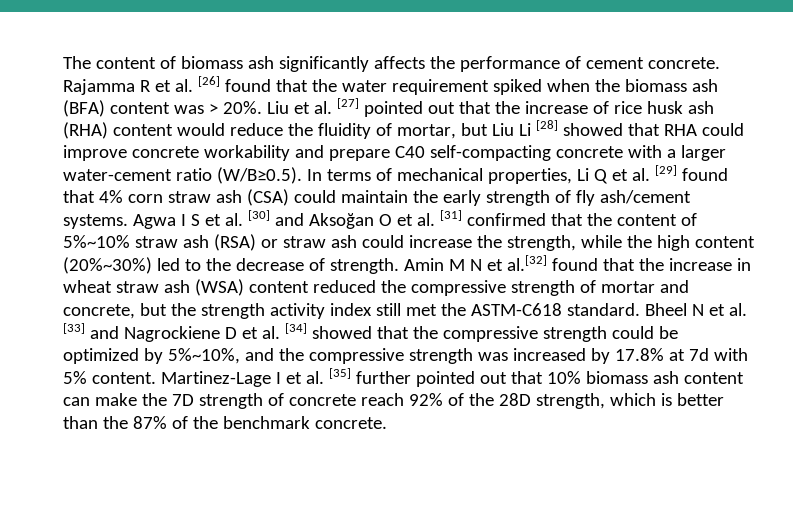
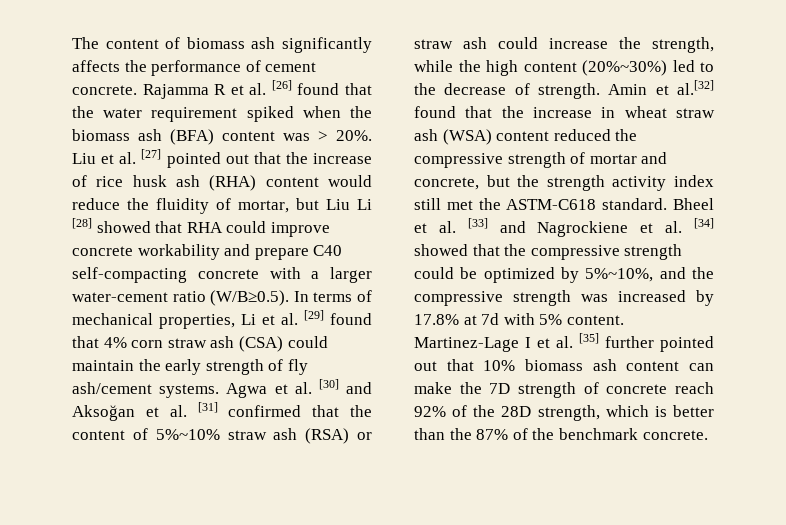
- Liu et al. [27] pointed out that the increase of rice husk ash (RHA) content would reduce the fluidity of mortar, but Liu Li [28] showed that RHA could improve concrete workability and prepare C40 self-compacting concrete with a larger water-cement ratio (W/B≥0.5). In terms of mechanical properties, Li Q et al. [29] found that 4% corn straw ash (CSA) could maintain the early strength of fly ash/cement systems.
+ Liu et al. [27] pointed out that the increase of rice husk ash (RHA) content would reduce the fluidity of mortar, but Liu Li [28] showed that RHA could improve concrete workability and prepare C40 self-compacting concrete with a larger water-cement ratio (W/B≥0.5). In terms of mechanical properties, Li et al. [29] found that 4% corn straw ash (CSA) could maintain the early strength of fly ash/cement systems.
- Agwa I S et al. [30] and Aksoğan O et al. [31] confirmed that the content of 5%~10% straw ash (RSA) or straw ash could increase the strength, while the high content (20%~30%) led to the decrease of strength.
+ Agwa et al. [30] and Aksoğan et al. [31] confirmed that the content of 5%~10% straw ash (RSA) or straw ash could increase the strength, while the high content (20%~30%) led to the decrease of strength.
- Amin M N et al.[32] found that the increase in wheat straw ash (WSA) content reduced the compressive strength of mortar and concrete, but the strength activity index still met the ASTM-C618 standard.
+ Amin et al.[32] found that the increase in wheat straw ash (WSA) content reduced the compressive strength of mortar and concrete, but the strength activity index still met the ASTM-C618 standard.
- Bheel N et al. [33] and Nagrockiene D et al. [34] showed that the compressive strength could be optimized by 5%~10%, and the compressive strength was increased by 17.8% at 7d with 5% content.
+ Bheel et al. [33] and Nagrockiene et al. [34] showed that the compressive strength could be optimized by 5%~10%, and the compressive strength was increased by 17.8% at 7d with 5% content.

